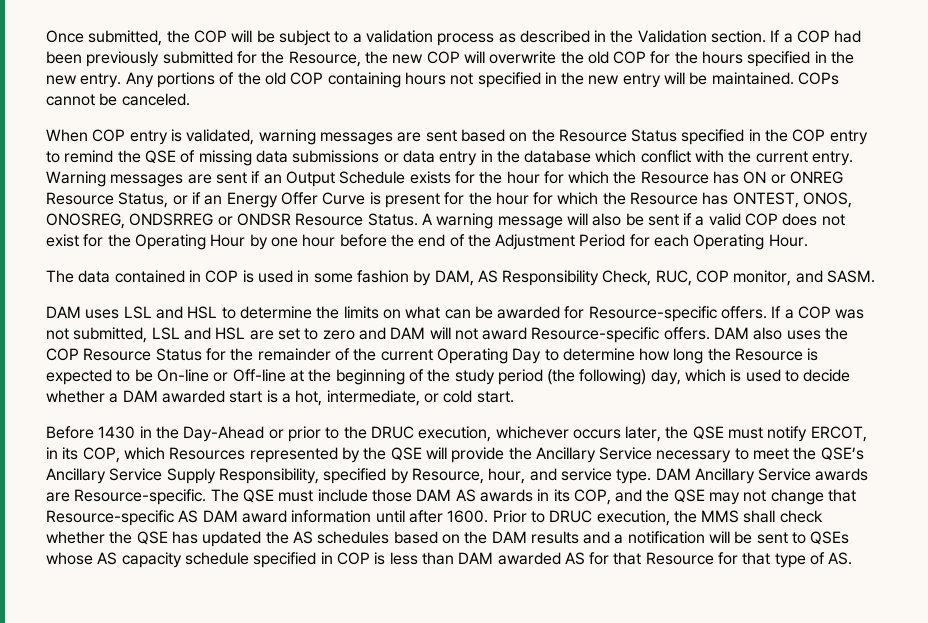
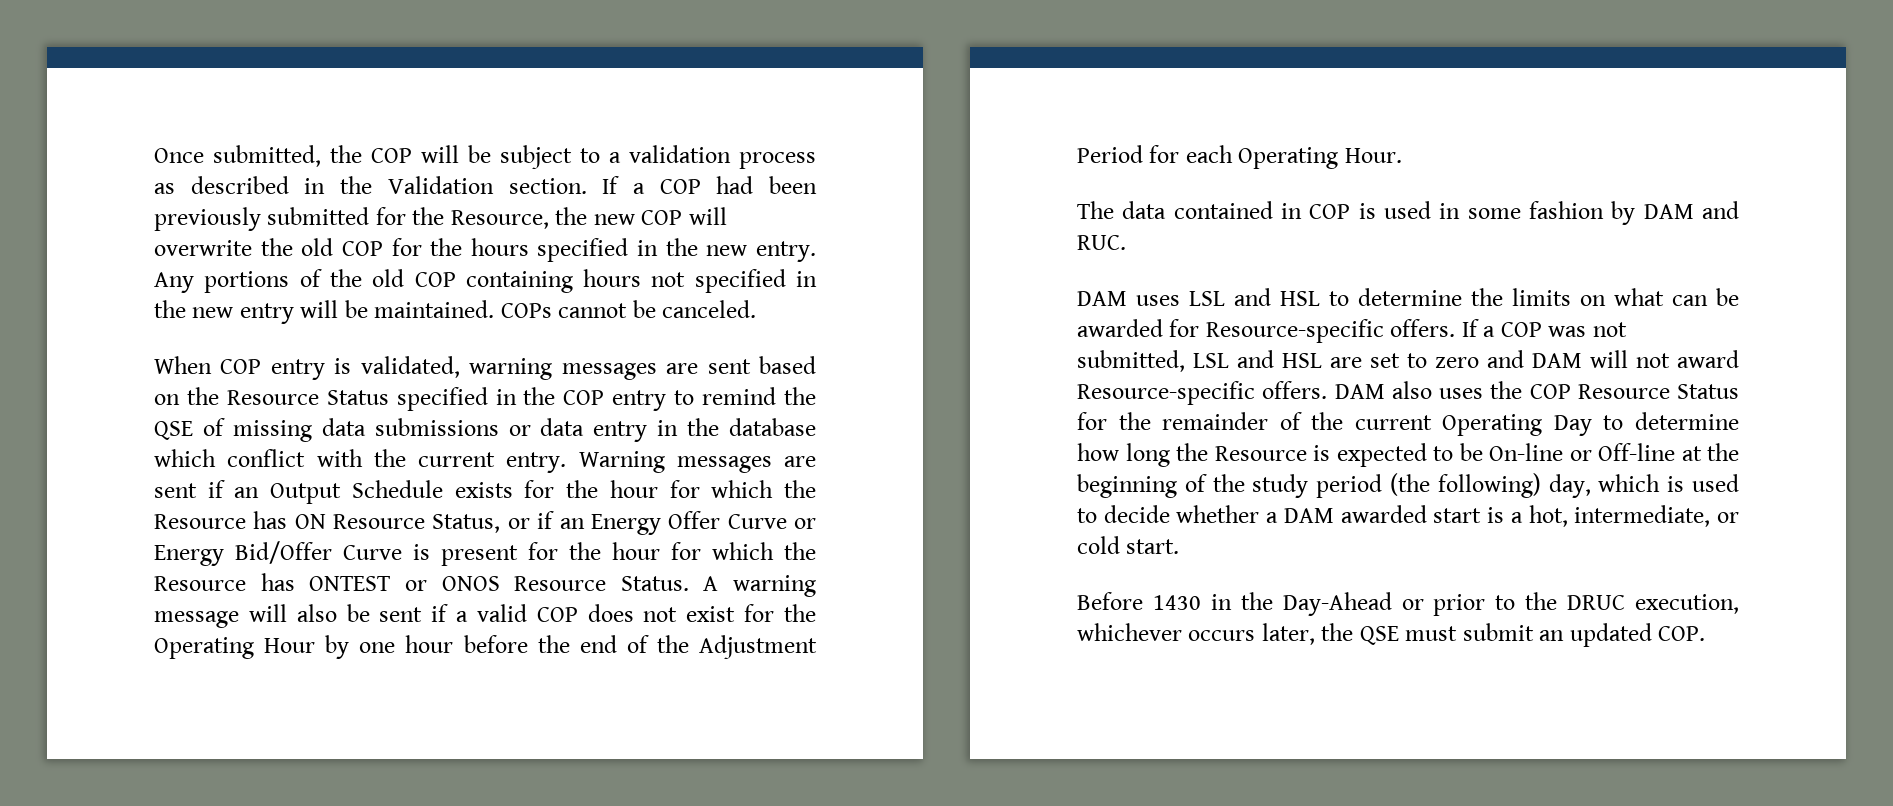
- Warning messages are sent if an Output Schedule exists for the hour for which the Resource has ON or ONREG Resource Status, or if an Energy Offer Curve is present for the hour for which the Resource has ONTEST, ONOS, ONOSREG, ONDSRREG or ONDSR Resource Status.
+ Warning messages are sent if an Output Schedule exists for the hour for which the Resource has ON Resource Status, or if an Energy Offer Curve or Energy Bid/Offer Curve is present for the hour for which the Resource has ONTEST or ONOS Resource Status.
- The data contained in COP is used in some fashion by DAM, AS Responsibility Check, RUC, COP monitor, and SASM.
+ The data contained in COP is used in some fashion by DAM and RUC.
- Before 1430 in the Day-Ahead or prior to the DRUC execution, whichever occurs later, the QSE must notify ERCOT, in its COP, which Resources represented by the QSE will provide the Ancillary Service necessary to meet the QSE’s Ancillary Service Supply Responsibility, specified by Resource, hour, and service type. DAM Ancillary Service awards are Resource-specific. The QSE must include those DAM AS awards in its COP, and the QSE may not change that Resource-specific AS DAM award information until after 1600. Prior to DRUC execution, the MMS shall check whether the QSE has updated the AS schedules based on the DAM results and a notification will be sent to QSEs whose AS capacity schedule specified in COP is less than DAM awarded AS for that Resource for that type of AS.
+ Before 1430 in the Day-Ahead or prior to the DRUC execution, whichever occurs later, the QSE must submit an updated COP.

